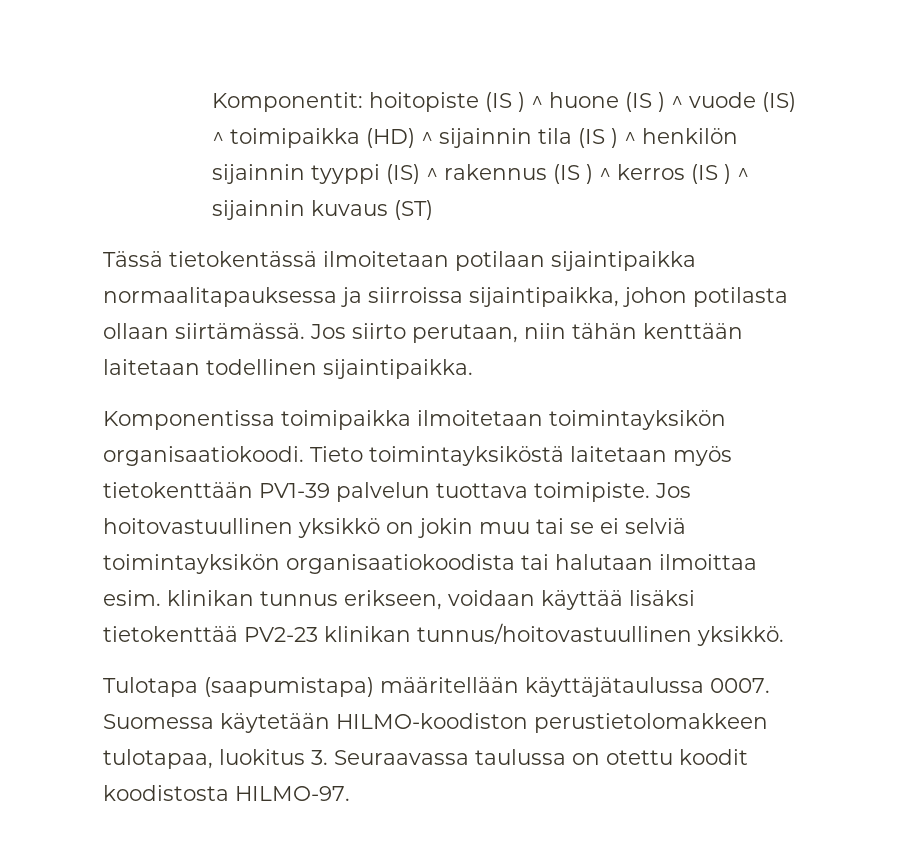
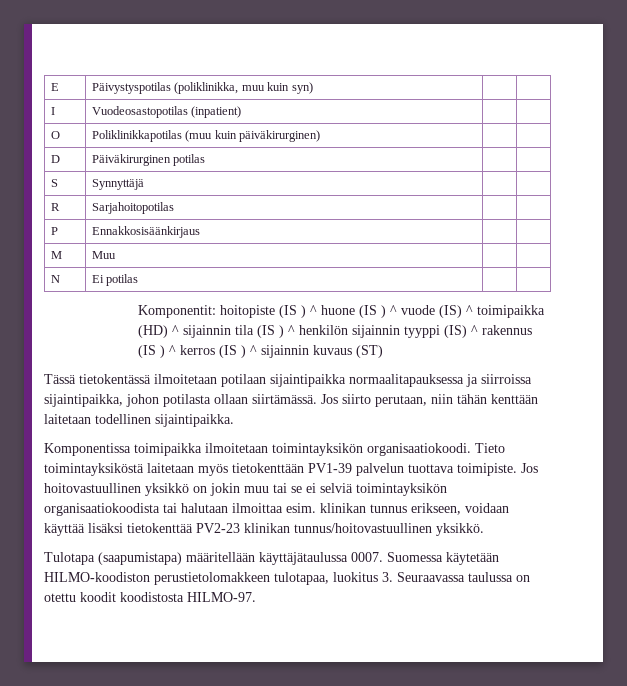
+ E | Päivystyspotilas (poliklinikka, muu kuin syn) | |
+ I | Vuodeosastopotilas (inpatient) | |
+ O | Poliklinikkapotilas (muu kuin päiväkirurginen) | |
+ D | Päiväkirurginen potilas | |
+ S | Synnyttäjä | |
+ R | Sarjahoitopotilas | |
+ P | Ennakkosisäänkirjaus | |
+ M | Muu | |
+ N | Ei potilas | |

